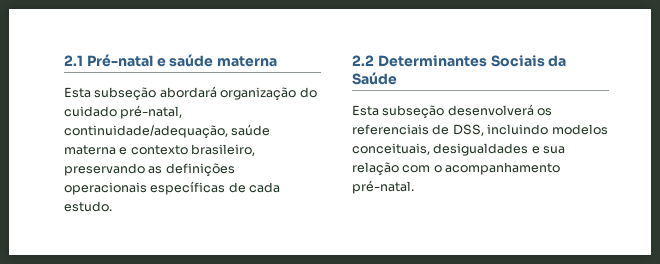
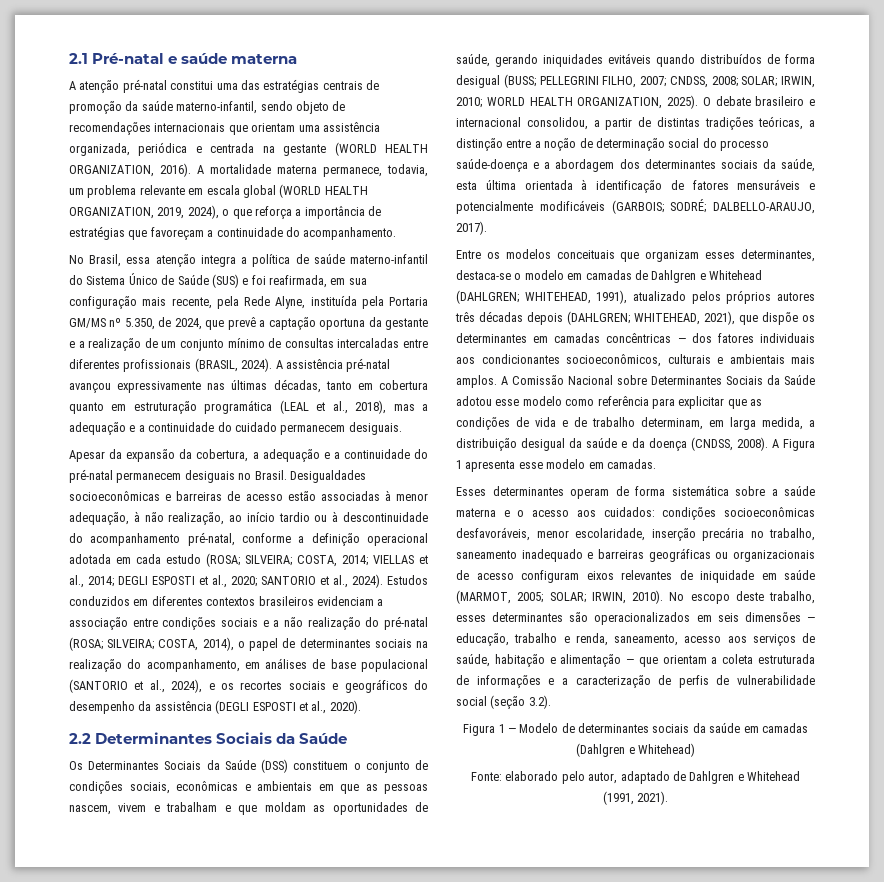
- Esta subseção abordará organização do cuidado pré-natal, continuidade/adequação, saúde materna e contexto brasileiro, preservando as definições operacionais específicas de cada estudo.
+ A atenção pré-natal constitui uma das estratégias centrais de promoção da saúde materno-infantil, sendo objeto de recomendações internacionais que orientam uma assistência organizada, periódica e centrada na gestante (WORLD HEALTH ORGANIZATION, 2016). A mortalidade materna permanece, todavia, um problema relevante em escala global (WORLD HEALTH ORGANIZATION, 2019, 2024), o que reforça a importância de estratégias que favoreçam a continuidade do acompanhamento.
+ No Brasil, essa atenção integra a política de saúde materno-infantil do Sistema Único de Saúde (SUS) e foi reafirmada, em sua configuração mais recente, pela Rede Alyne, instituída pela Portaria GM/MS nº 5.350, de 2024, que prevê a captação oportuna da gestante e a realização de um conjunto mínimo de consultas intercaladas entre diferentes profissionais (BRASIL, 2024). A assistência pré-natal avançou expressivamente nas últimas décadas, tanto em cobertura quanto em estruturação programática (LEAL et al., 2018), mas a adequação e a continuidade do cuidado permanecem desiguais.
+ Apesar da expansão da cobertura, a adequação e a continuidade do pré-natal permanecem desiguais no Brasil. Desigualdades socioeconômicas e barreiras de acesso estão associadas à menor adequação, à não realização, ao início tardio ou à descontinuidade do acompanhamento pré-natal, conforme a definição operacional adotada em cada estudo (ROSA; SILVEIRA; COSTA, 2014; VIELLAS et al., 2014; DEGLI ESPOSTI et al., 2020; SANTORIO et al., 2024). Estudos conduzidos em diferentes contextos brasileiros evidenciam a associação entre condições sociais e a não realização do pré-natal (ROSA; SILVEIRA; COSTA, 2014), o papel de determinantes sociais na realização do acompanhamento, em análises de base populacional (SANTORIO et al., 2024), e os recortes sociais e geográficos do desempenho da assistência (DEGLI ESPOSTI et al., 2020).
- Esta subseção desenvolverá os referenciais de DSS, incluindo modelos conceituais, desigualdades e sua relação com o acompanhamento pré-natal.
+ Os Determinantes Sociais da Saúde (DSS) constituem o conjunto de condições sociais, econômicas e ambientais em que as pessoas nascem, vivem e trabalham e que moldam as oportunidades de saúde, gerando iniquidades evitáveis quando distribuídos de forma desigual (BUSS; PELLEGRINI FILHO, 2007; CNDSS, 2008; SOLAR; IRWIN, 2010; WORLD HEALTH ORGANIZATION, 2025). O debate brasileiro e internacional consolidou, a partir de distintas tradições teóricas, a distinção entre a noção de determinação social do processo saúde-doença e a abordagem dos determinantes sociais da saúde, esta última orientada à identificação de fatores mensuráveis e potencialmente modificáveis (GARBOIS; SODRÉ; DALBELLO-ARAUJO, 2017).
+ Entre os modelos conceituais que organizam esses determinantes, destaca-se o modelo em camadas de Dahlgren e Whitehead (DAHLGREN; WHITEHEAD, 1991), atualizado pelos próprios autores três décadas depois (DAHLGREN; WHITEHEAD, 2021), que dispõe os determinantes em camadas concêntricas — dos fatores individuais aos condicionantes socioeconômicos, culturais e ambientais mais amplos. A Comissão Nacional sobre Determinantes Sociais da Saúde adotou esse modelo como referência para explicitar que as condições de vida e de trabalho determinam, em larga medida, a distribuição desigual da saúde e da doença (CNDSS, 2008). A Figura 1 apresenta esse modelo em camadas.
+ Esses determinantes operam de forma sistemática sobre a saúde materna e o acesso aos cuidados: condições socioeconômicas desfavoráveis, menor escolaridade, inserção precária no trabalho, saneamento inadequado e barreiras geográficas ou organizacionais de acesso configuram eixos relevantes de iniquidade em saúde (MARMOT, 2005; SOLAR; IRWIN, 2010). No escopo deste trabalho, esses determinantes são operacionalizados em seis dimensões — educação, trabalho e renda, saneamento, acesso aos serviços de saúde, habitação e alimentação — que orientam a coleta estruturada de informações e a caracterização de perfis de vulnerabilidade social (seção 3.2).
+ Figura 1 — Modelo de determinantes sociais da saúde em camadas (Dahlgren e Whitehead)
+ Fonte: elaborado pelo autor, adaptado de Dahlgren e Whitehead (1991, 2021).

